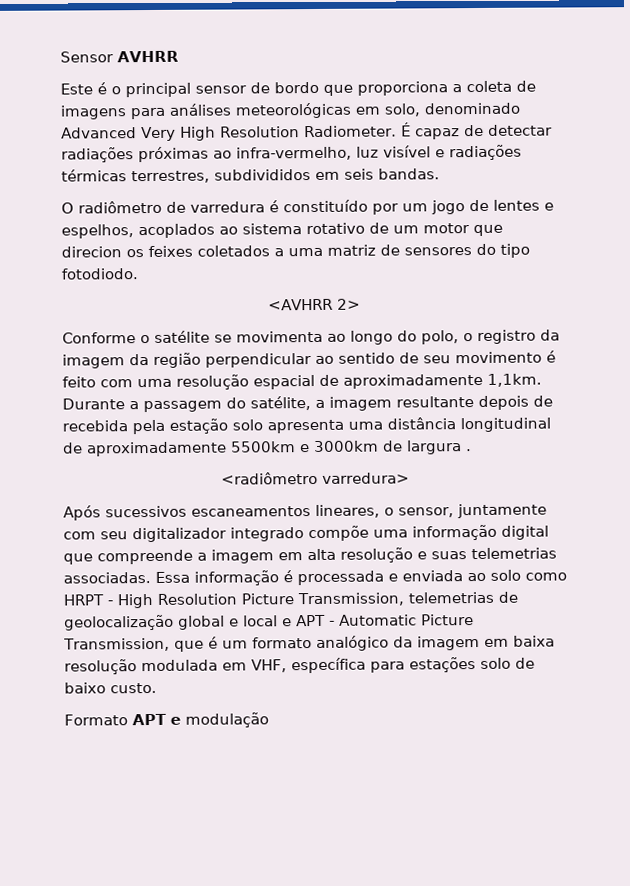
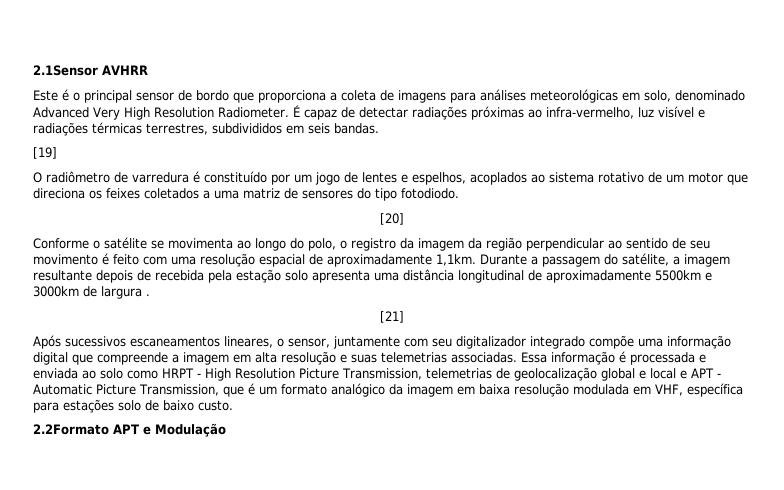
- Sensor AVHRR
+ 2.1Sensor AVHRR
+ [19]
- O radiômetro de varredura é constituído por um jogo de lentes e espelhos, acoplados ao sistema rotativo de um motor que direcion os feixes coletados a uma matriz de sensores do tipo fotodiodo.
+ O radiômetro de varredura é constituído por um jogo de lentes e espelhos, acoplados ao sistema rotativo de um motor que direciona os feixes coletados a uma matriz de sensores do tipo fotodiodo.
- <AVHRR 2>
+ [20]
- <radiômetro varredura>
+ [21]
- Formato APT e modulação
+ 2.2Formato APT e Modulação

